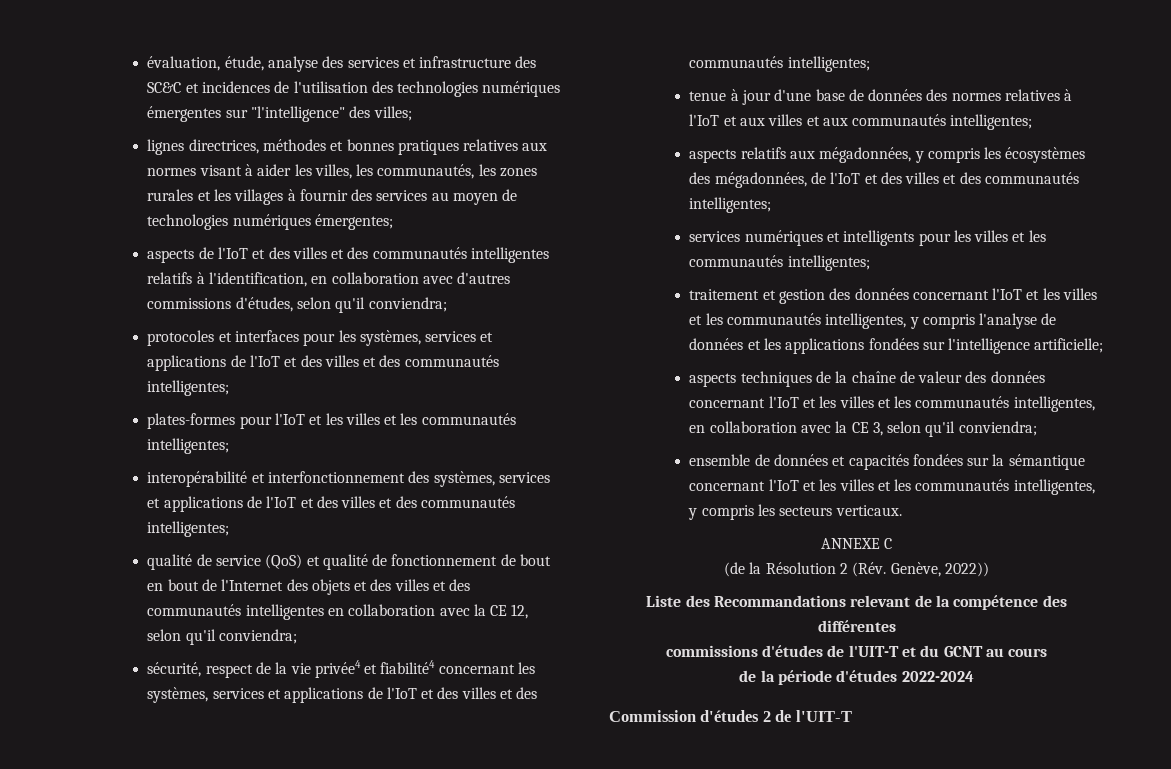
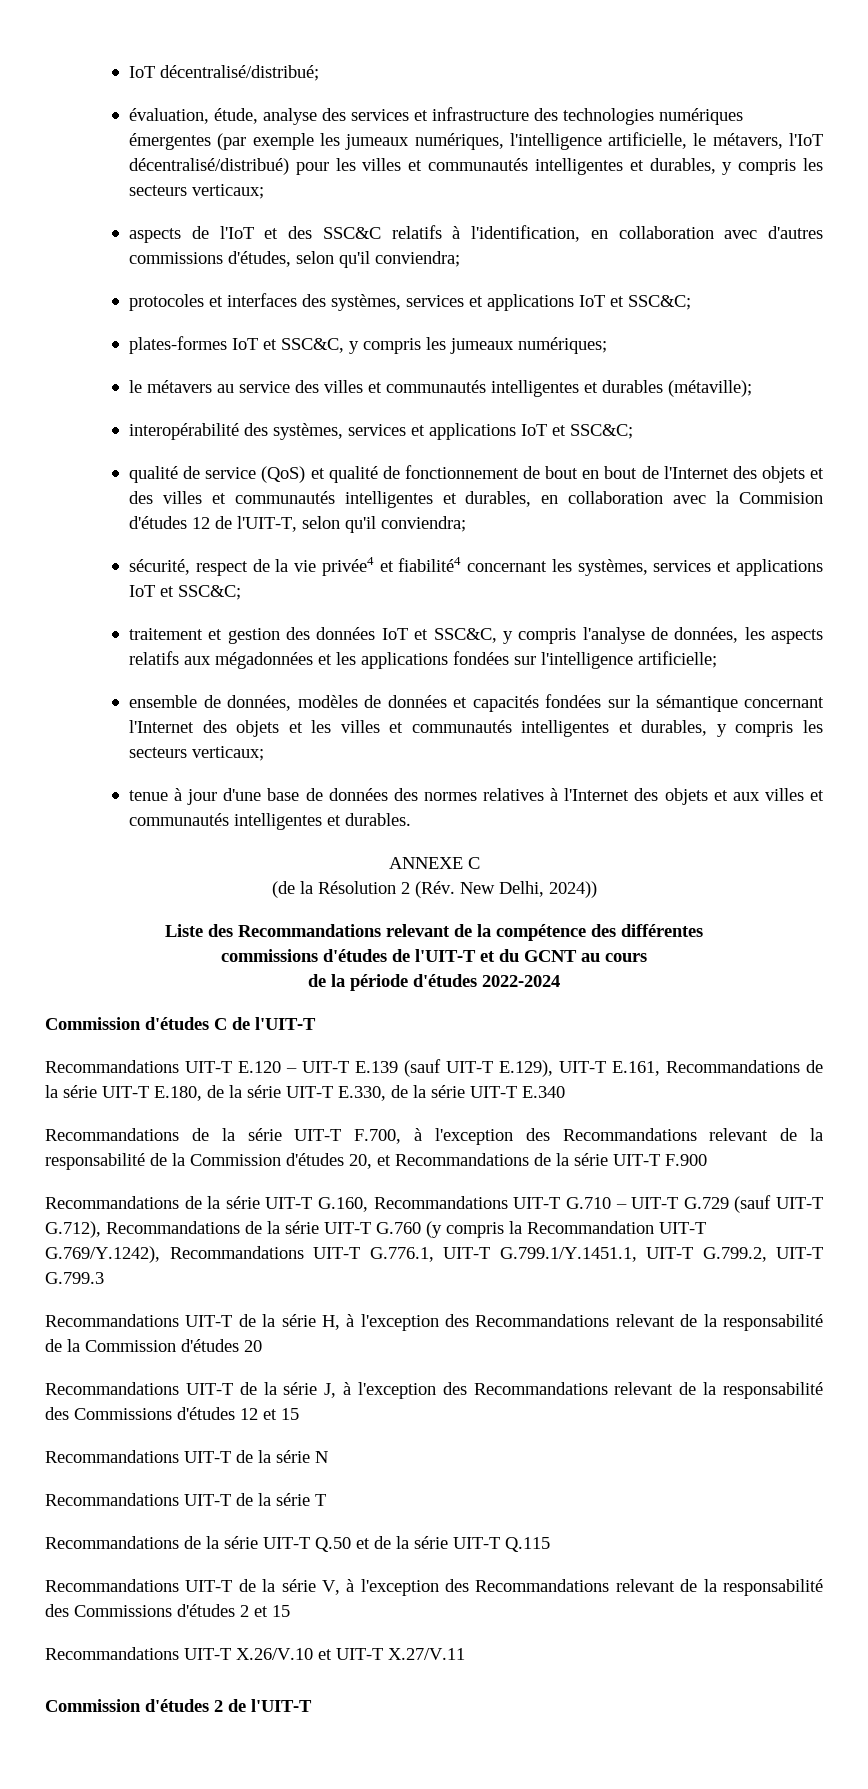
+ IoT décentralisé/distribué;
- évaluation, étude, analyse des services et infrastructure des SC&C et incidences de l'utilisation des technologies numériques émergentes sur "l'intelligence" des villes;
- lignes directrices, méthodes et bonnes pratiques relatives aux normes visant à aider les villes, les communautés, les zones rurales et les villages à fournir des services au moyen de technologies numériques émergentes;
+ évaluation, étude, analyse des services et infrastructure des technologies numériques émergentes (par exemple les jumeaux numériques, l'intelligence artificielle, le métavers, l'IoT décentralisé/distribué) pour les villes et communautés intelligentes et durables, y compris les secteurs verticaux;
- aspects de l'IoT et des villes et des communautés intelligentes relatifs à l'identification, en collaboration avec d'autres commissions d'études, selon qu'il conviendra;
+ aspects de l'IoT et des SSC&C relatifs à l'identification, en collaboration avec d'autres commissions d'études, selon qu'il conviendra;
- protocoles et interfaces pour les systèmes, services et applications de l'IoT et des villes et des communautés intelligentes;
- plates-formes pour l'IoT et les villes et les communautés intelligentes;
- interopérabilité et interfonctionnement des systèmes, services et applications de l'IoT et des villes et des communautés intelligentes;
+ protocoles et interfaces des systèmes, services et applications IoT et SSC&C;
+ plates-formes IoT et SSC&C, y compris les jumeaux numériques;
+ le métavers au service des villes et communautés intelligentes et durables (métaville);
+ interopérabilité des systèmes, services et applications IoT et SSC&C;
- qualité de service (QoS) et qualité de fonctionnement de bout en bout de l'Internet des objets et des villes et des communautés intelligentes en collaboration avec la CE 12, selon qu'il conviendra;
+ qualité de service (QoS) et qualité de fonctionnement de bout en bout de l'Internet des objets et des villes et communautés intelligentes et durables, en collaboration avec la Commision d'études 12 de l'UIT-T, selon qu'il conviendra;
- sécurité, respect de la vie privée4 et fiabilité4 concernant les systèmes, services et applications de l'IoT et des villes et des communautés intelligentes;
+ sécurité, respect de la vie privée4 et fiabilité4 concernant les systèmes, services et applications IoT et SSC&C;
+ traitement et gestion des données IoT et SSC&C, y compris l'analyse de données, les aspects relatifs aux mégadonnées et les applications fondées sur l'intelligence artificielle;
+ ensemble de données, modèles de données et capacités fondées sur la sémantique concernant l'Internet des objets et les villes et communautés intelligentes et durables, y compris les secteurs verticaux;
- tenue à jour d'une base de données des normes relatives à l'IoT et aux villes et aux communautés intelligentes;
- aspects relatifs aux mégadonnées, y compris les écosystèmes des mégadonnées, de l'IoT et des villes et des communautés intelligentes;
- services numériques et intelligents pour les villes et les communautés intelligentes;
- traitement et gestion des données concernant l'IoT et les villes et les communautés intelligentes, y compris l'analyse de données et les applications fondées sur l'intelligence artificielle;
- aspects techniques de la chaîne de valeur des données concernant l'IoT et les villes et les communautés intelligentes, en collaboration avec la CE 3, selon qu'il conviendra;
- ensemble de données et capacités fondées sur la sémantique concernant l'IoT et les villes et les communautés intelligentes, y compris les secteurs verticaux.
+ tenue à jour d'une base de données des normes relatives à l'Internet des objets et aux villes et communautés intelligentes et durables.
- (de la Résolution 2 (Rév. Genève, 2022))
+ (de la Résolution 2 (Rév. New Delhi, 2024))
+ Commission d'études C de l'UIT-T
+ Recommandations UIT-T E.120 – UIT-T E.139 (sauf UIT-T E.129), UIT-T E.161, Recommandations de la série UIT-T E.180, de la série UIT-T E.330, de la série UIT-T E.340
+ Recommandations de la série UIT-T F.700, à l'exception des Recommandations relevant de la responsabilité de la Commission d'études 20, et Recommandations de la série UIT-T F.900
+ Recommandations de la série UIT-T G.160, Recommandations UIT-T G.710 – UIT-T G.729 (sauf UIT-T G.712), Recommandations de la série UIT-T G.760 (y compris la Recommandation UIT-T G.769/Y.1242), Recommandations UIT-T G.776.1, UIT-T G.799.1/Y.1451.1, UIT-T G.799.2, UIT-T G.799.3
+ Recommandations UIT-T de la série H, à l'exception des Recommandations relevant de la responsabilité de la Commission d'études 20
+ Recommandations UIT-T de la série J, à l'exception des Recommandations relevant de la responsabilité des Commissions d'études 12 et 15
+ Recommandations UIT-T de la série N
+ Recommandations UIT-T de la série T
+ Recommandations de la série UIT-T Q.50 et de la série UIT-T Q.115
+ Recommandations UIT-T de la série V, à l'exception des Recommandations relevant de la responsabilité des Commissions d'études 2 et 15
+ Recommandations UIT-T X.26/V.10 et UIT-T X.27/V.11

